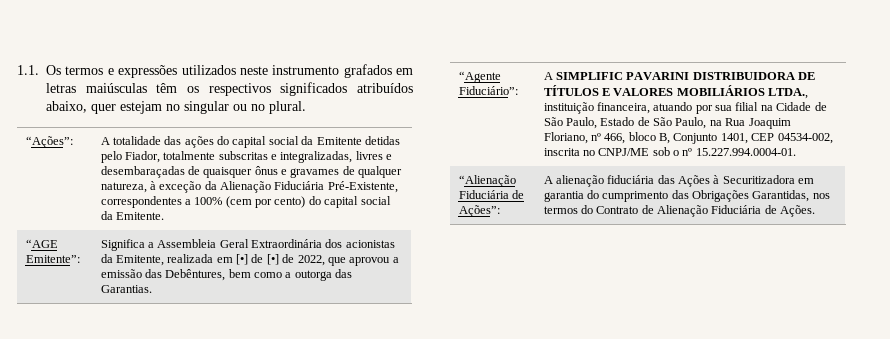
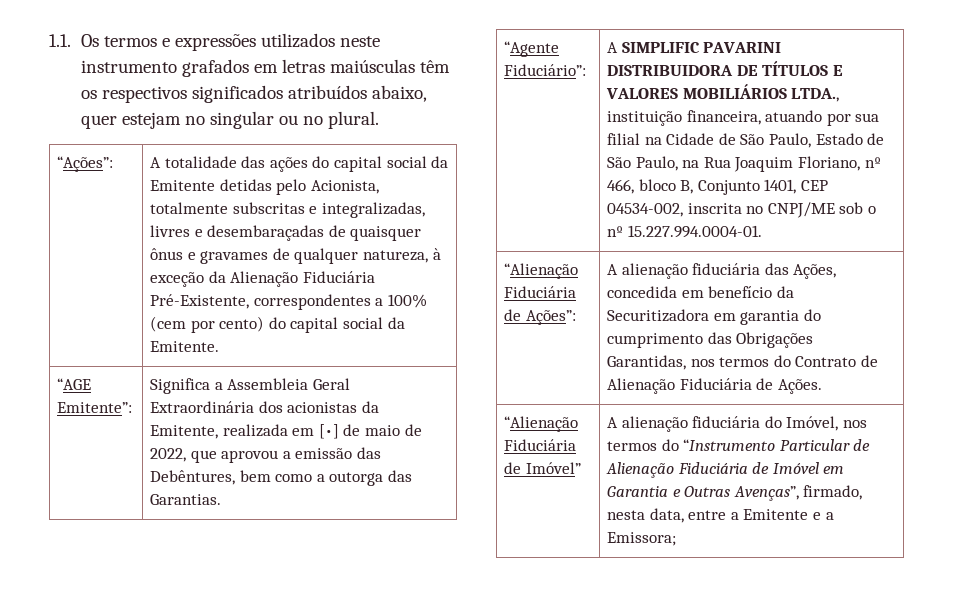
- A totalidade das ações do capital social da Emitente detidas pelo Fiador, totalmente subscritas e integralizadas, livres e desembaraçadas de quaisquer ônus e gravames de qualquer natureza, à exceção da Alienação Fiduciária Pré-Existente, correspondentes a 100% (cem por cento) do capital social da Emitente.
+ A totalidade das ações do capital social da Emitente detidas pelo Acionista, totalmente subscritas e integralizadas, livres e desembaraçadas de quaisquer ônus e gravames de qualquer natureza, à exceção da Alienação Fiduciária Pré-Existente, correspondentes a 100% (cem por cento) do capital social da Emitente.
- “AGE Emitente”: | Significa a Assembleia Geral Extraordinária dos acionistas da Emitente, realizada em [•] de [•] de 2022, que aprovou a emissão das Debêntures, bem como a outorga das Garantias.
+ “AGE Emitente”: | Significa a Assembleia Geral Extraordinária dos acionistas da Emitente, realizada em [•] de maio de 2022, que aprovou a emissão das Debêntures, bem como a outorga das Garantias.
- “Alienação Fiduciária de Ações”: | A alienação fiduciária das Ações à Securitizadora em garantia do cumprimento das Obrigações Garantidas, nos termos do Contrato de Alienação Fiduciária de Ações.
+ “Alienação Fiduciária de Ações”: | A alienação fiduciária das Ações, concedida em benefício da Securitizadora em garantia do cumprimento das Obrigações Garantidas, nos termos do Contrato de Alienação Fiduciária de Ações.
+ “Alienação Fiduciária de Imóvel” | A alienação fiduciária do Imóvel, nos termos do “Instrumento Particular de Alienação Fiduciária de Imóvel em Garantia e Outras Avenças”, firmado, nesta data, entre a Emitente e a Emissora;

